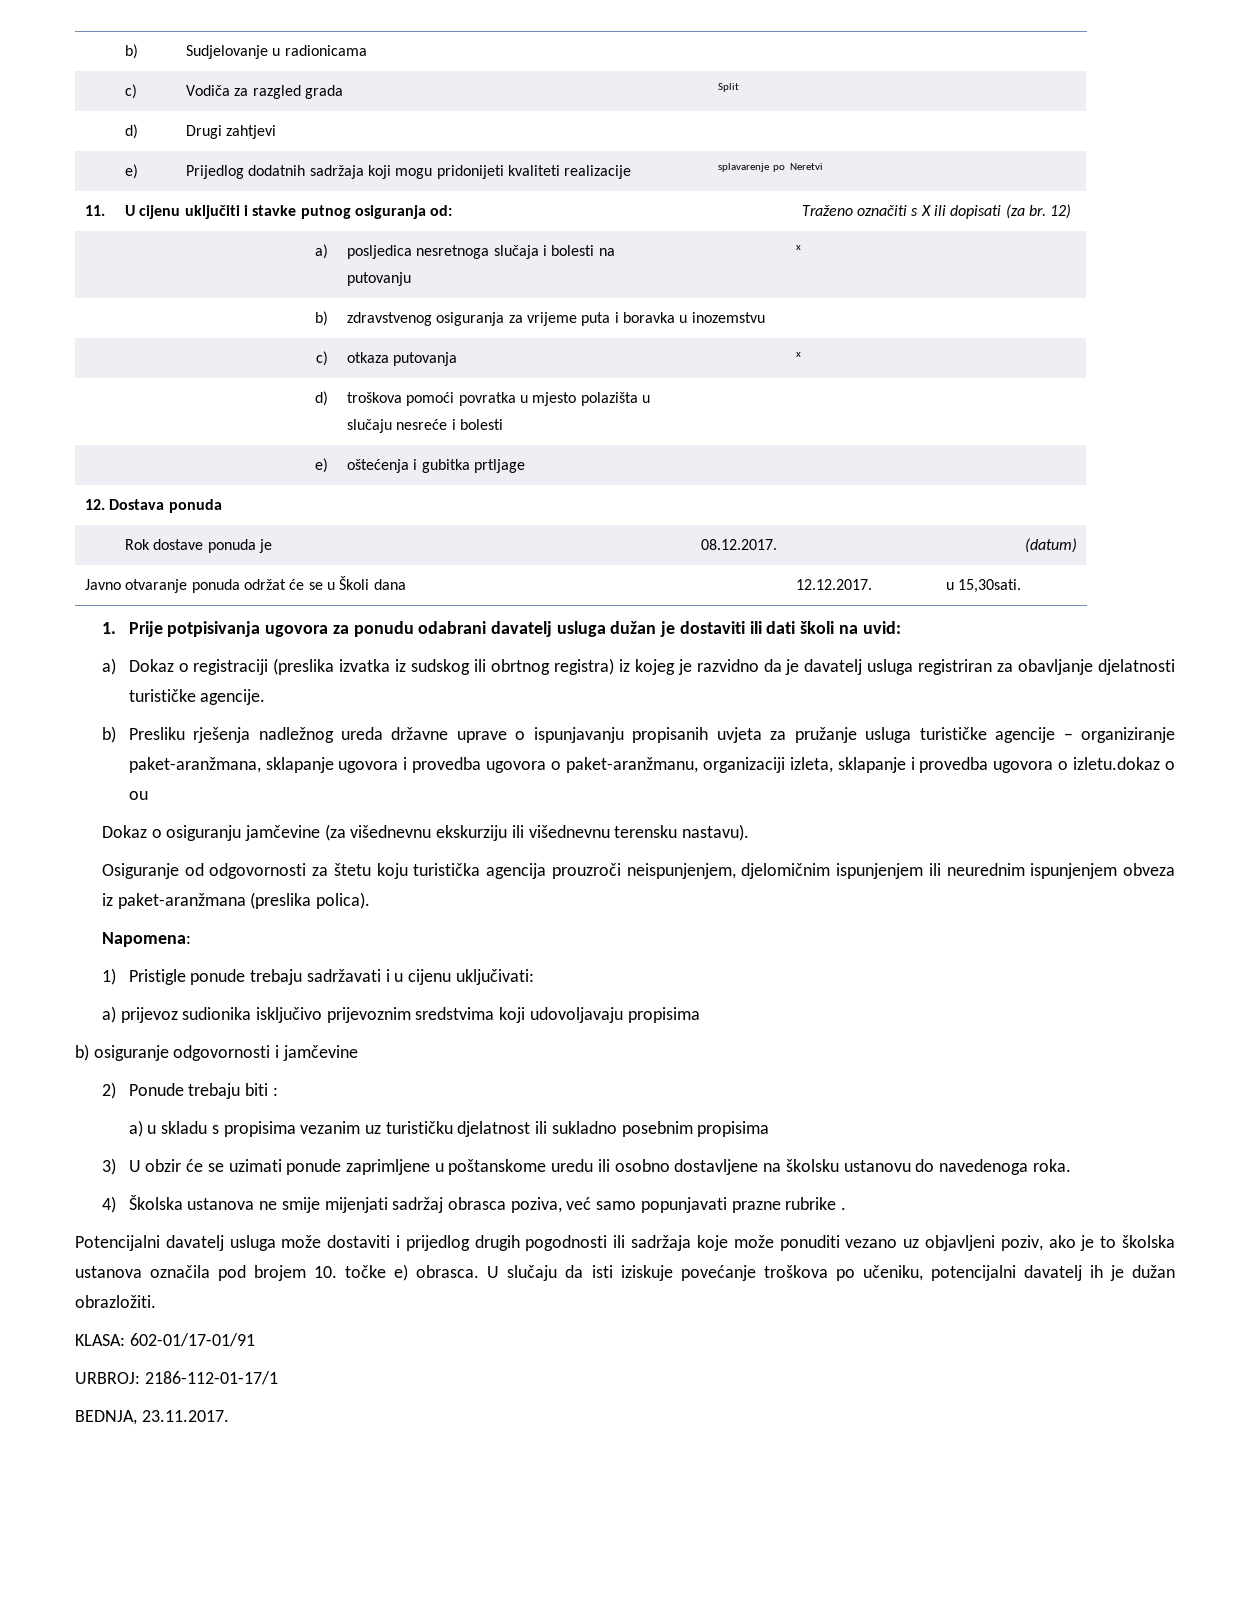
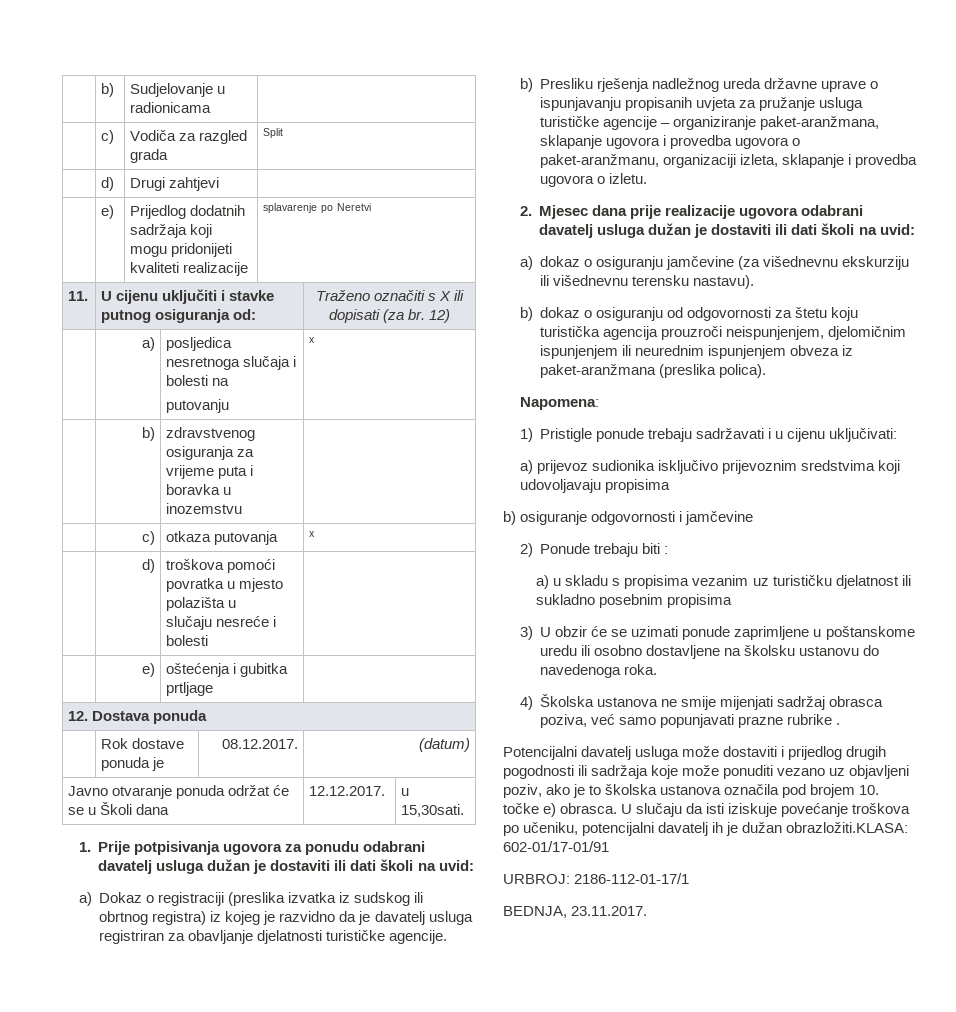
- b) Presliku rješenja nadležnog ureda državne uprave o ispunjavanju propisanih uvjeta za pružanje usluga turističke agencije – organiziranje paket-aranžmana, sklapanje ugovora i provedba ugovora o paket-aranžmanu, organizaciji izleta, sklapanje i provedba ugovora o izletu.dokaz o ou
- Dokaz o osiguranju jamčevine (za višednevnu ekskurziju ili višednevnu terensku nastavu).
+ b) Presliku rješenja nadležnog ureda državne uprave o ispunjavanju propisanih uvjeta za pružanje usluga turističke agencije – organiziranje paket-aranžmana, sklapanje ugovora i provedba ugovora o paket-aranžmanu, organizaciji izleta, sklapanje i provedba ugovora o izletu.
+ 2. Mjesec dana prije realizacije ugovora odabrani davatelj usluga dužan je dostaviti ili dati školi na uvid:
+ a) dokaz o osiguranju jamčevine (za višednevnu ekskurziju ili višednevnu terensku nastavu).
- Osiguranje od odgovornosti za štetu koju turistička agencija prouzroči neispunjenjem, djelomičnim ispunjenjem ili neurednim ispunjenjem obveza iz paket-aranžmana (preslika polica).
+ b) dokaz o osiguranju od odgovornosti za štetu koju turistička agencija prouzroči neispunjenjem, djelomičnim ispunjenjem ili neurednim ispunjenjem obveza iz paket-aranžmana (preslika polica).
- U slučaju da isti iziskuje povećanje troškova po učeniku, potencijalni davatelj ih je dužan obrazložiti.
- KLASA: 602-01/17-01/91
+ U slučaju da isti iziskuje povećanje troškova po učeniku, potencijalni davatelj ih je dužan obrazložiti.KLASA: 602-01/17-01/91

